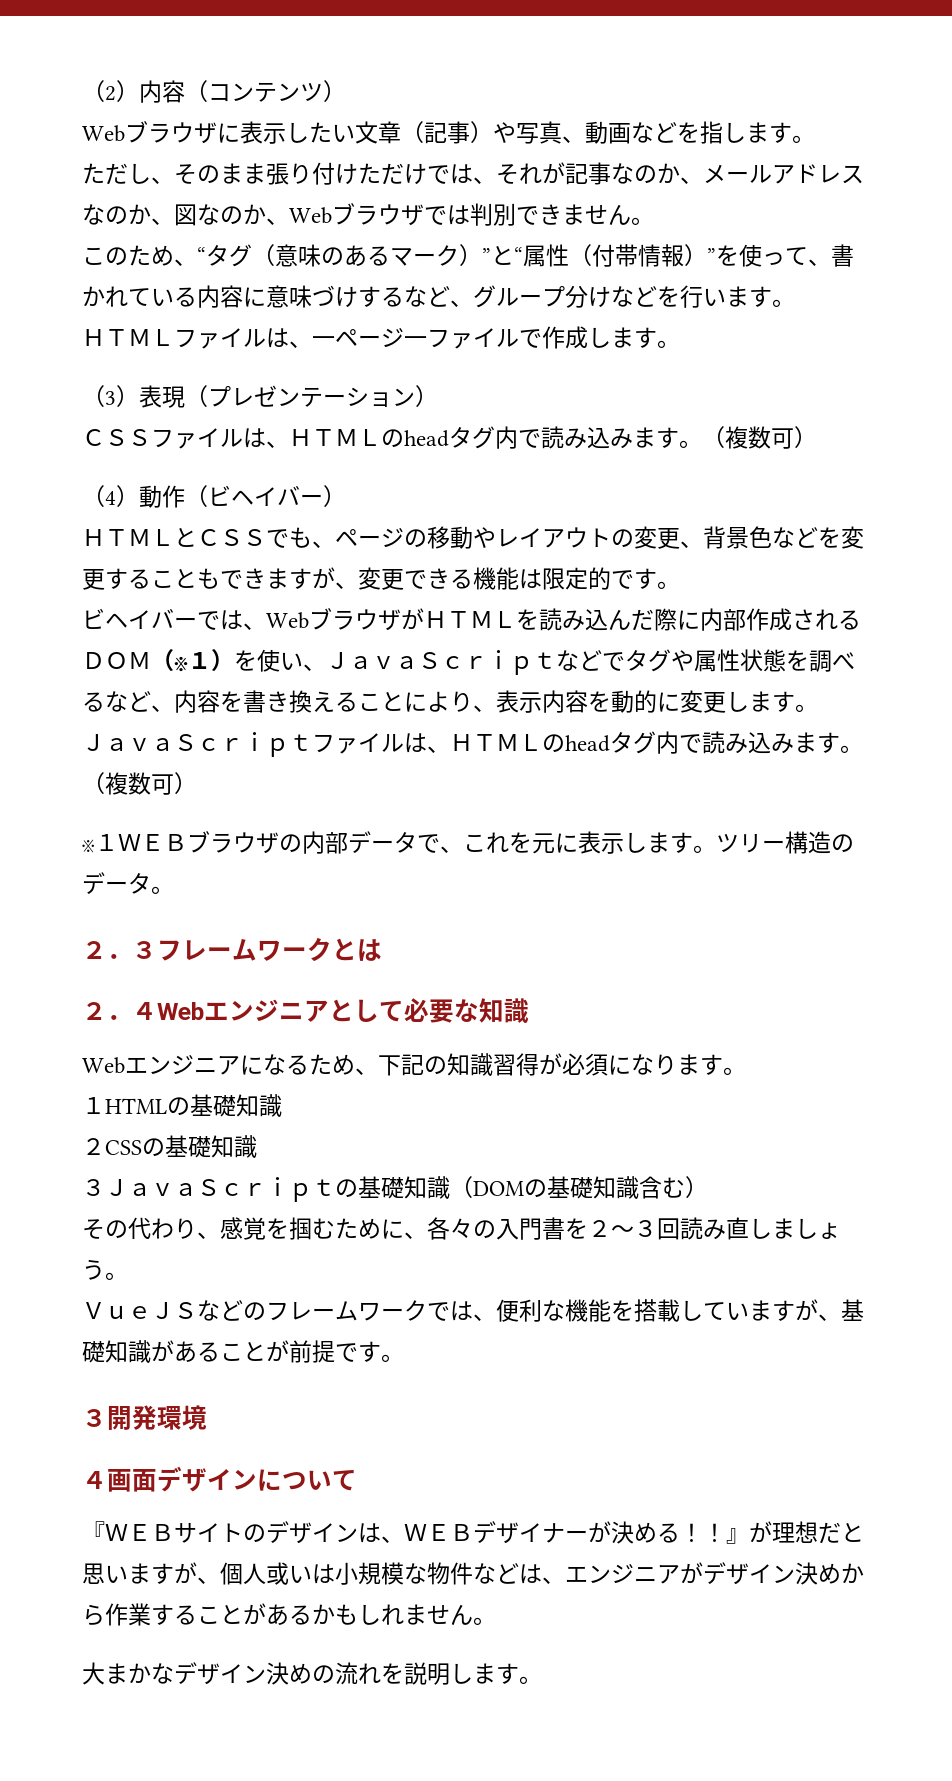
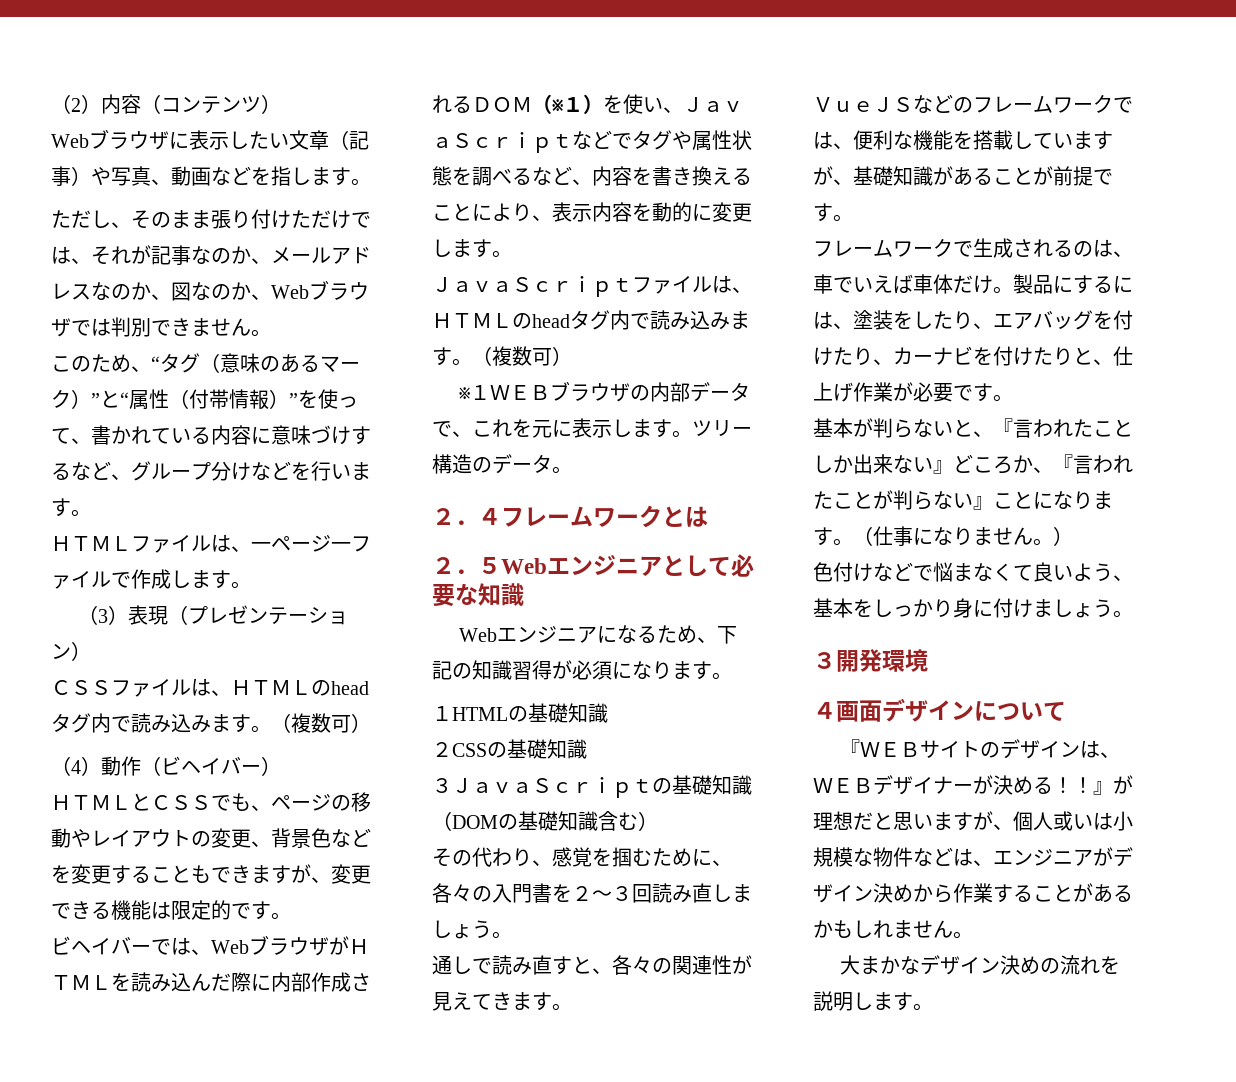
- ２．３フレームワークとは
+ ２．４フレームワークとは
- ２．４Webエンジニアとして必要な知識
+ ２．５Webエンジニアとして必要な知識
+ 通しで読み直すと、各々の関連性が見えてきます。
+ フレームワークで生成されるのは、車でいえば車体だけ。製品にするには、塗装をしたり、エアバッグを付けたり、カーナビを付けたりと、仕上げ作業が必要です。
+ 基本が判らないと、『言われたことしか出来ない』どころか、『言われたことが判らない』ことになります。（仕事になりません。）
+ 色付けなどで悩まなくて良いよう、基本をしっかり身に付けましょう。

